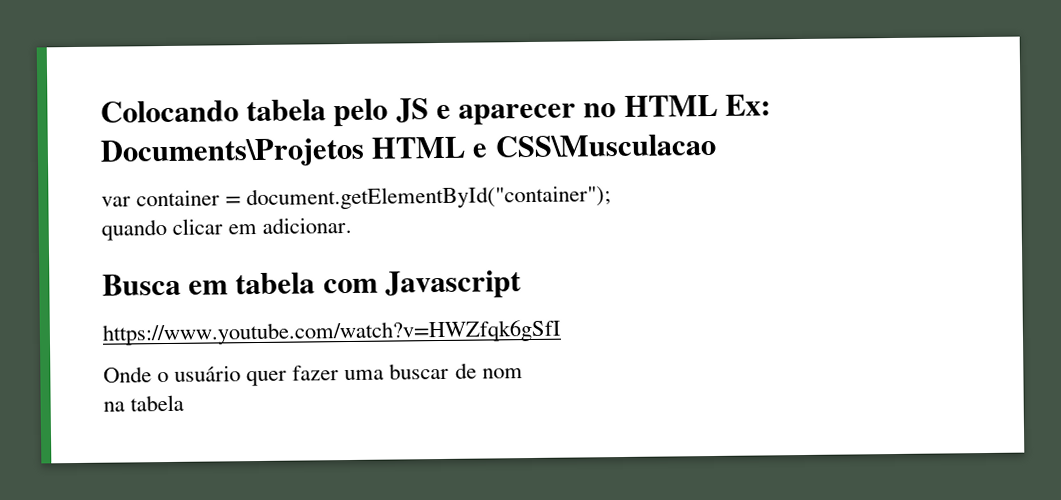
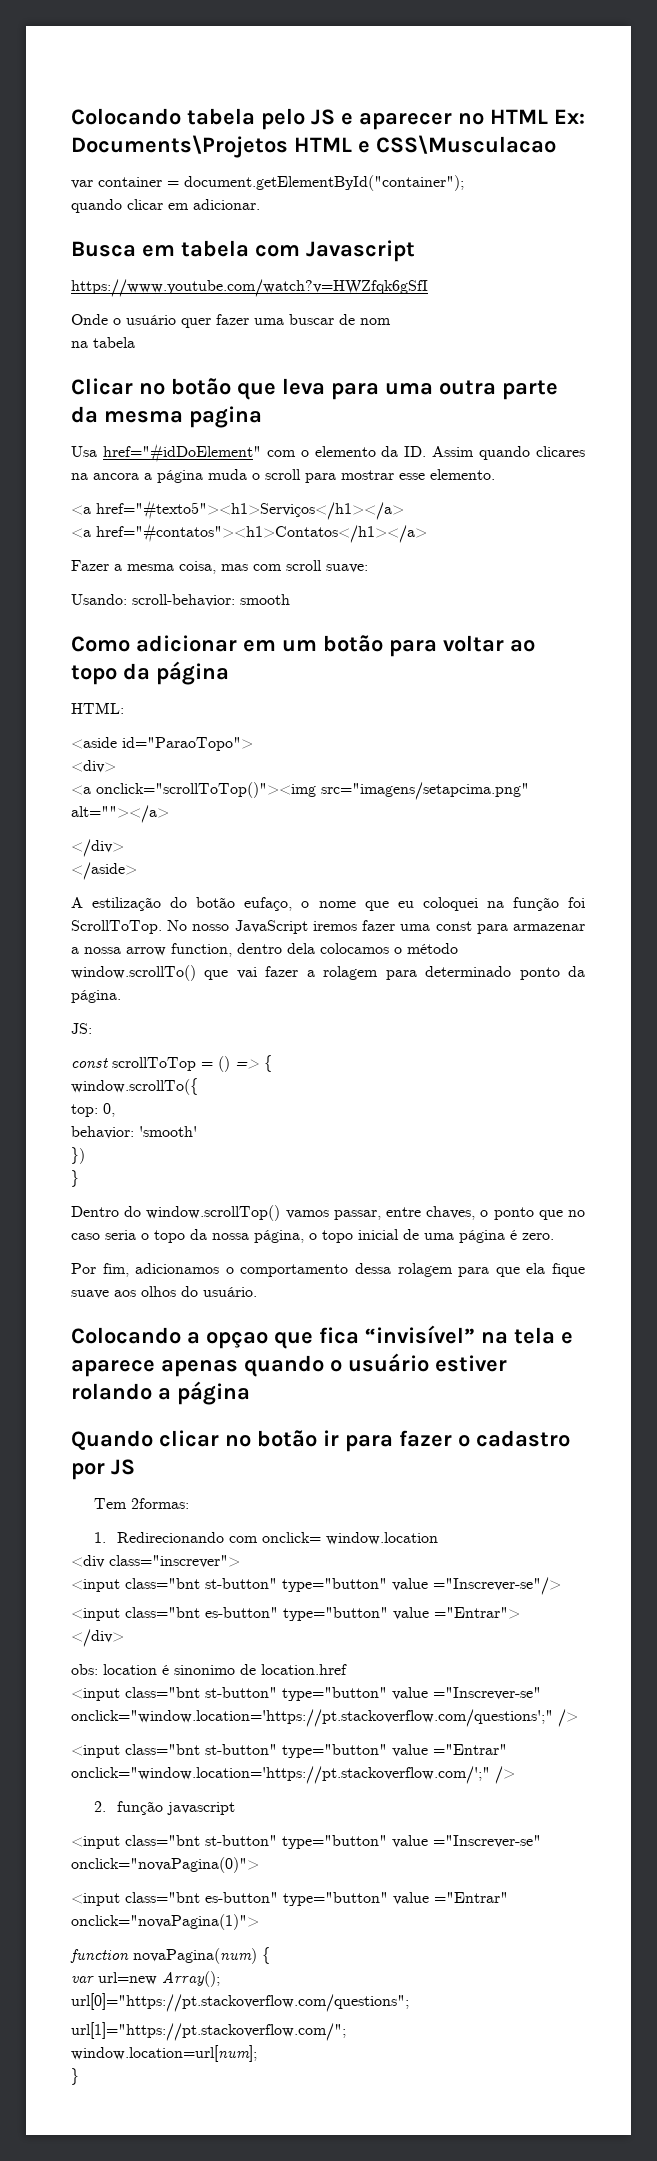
+ Clicar no botão que leva para uma outra parte da mesma pagina
+ Usa href="#idDoElement" com o elemento da ID. Assim quando clicares na ancora a página muda o scroll para mostrar esse elemento.
+ <a href="#texto5"><h1>Serviços</h1></a>
+ <a href="#contatos"><h1>Contatos</h1></a>
+ Fazer a mesma coisa, mas com scroll suave:
+ Usando: scroll-behavior: smooth
+ Como adicionar em um botão para voltar ao topo da página
+ HTML:
+ <aside id="ParaoTopo">
+ <div>
+ <a onclick="scrollToTop()"><img src="imagens/setapcima.png" alt=""></a>
+ </div>
+ </aside>
+ A estilização do botão eufaço, o nome que eu coloquei na função foi ScrollToTop. No nosso JavaScript iremos fazer uma const para armazenar a nossa arrow function, dentro dela colocamos o método window.scrollTo() que vai fazer a rolagem para determinado ponto da página.
+ JS:
+ const scrollToTop = () => {
+ window.scrollTo({
+ top: 0,
+ behavior: 'smooth'
+ })
+ }
+ Dentro do window.scrollTop() vamos passar, entre chaves, o ponto que no caso seria o topo da nossa página, o topo inicial de uma página é zero.
+ Por fim, adicionamos o comportamento dessa rolagem para que ela fique suave aos olhos do usuário.
+ Colocando a opçao que fica “invisível” na tela e aparece apenas quando o usuário estiver rolando a página
+ Quando clicar no botão ir para fazer o cadastro por JS
+ Tem 2formas:
+ 1. Redirecionando com onclick= window.location
+ <div class="inscrever">
+ <input class="bnt st-button" type="button" value ="Inscrever-se"/>
+ <input class="bnt es-button" type="button" value ="Entrar">
+ </div>
+ obs: location é sinonimo de location.href
+ <input class="bnt st-button" type="button" value ="Inscrever-se" onclick="window.location='https://pt.stackoverflow.com/questions';" />
+ <input class="bnt st-button" type="button" value ="Entrar" onclick="window.location='https://pt.stackoverflow.com/';" />
+ 2. função javascript
+ <input class="bnt st-button" type="button" value ="Inscrever-se" onclick="novaPagina(0)">
+ <input class="bnt es-button" type="button" value ="Entrar" onclick="novaPagina(1)">
+ function novaPagina(num) {
+ var url=new Array();
+ url[0]="https://pt.stackoverflow.com/questions";
+ url[1]="https://pt.stackoverflow.com/";
+ window.location=url[num];
+ }

